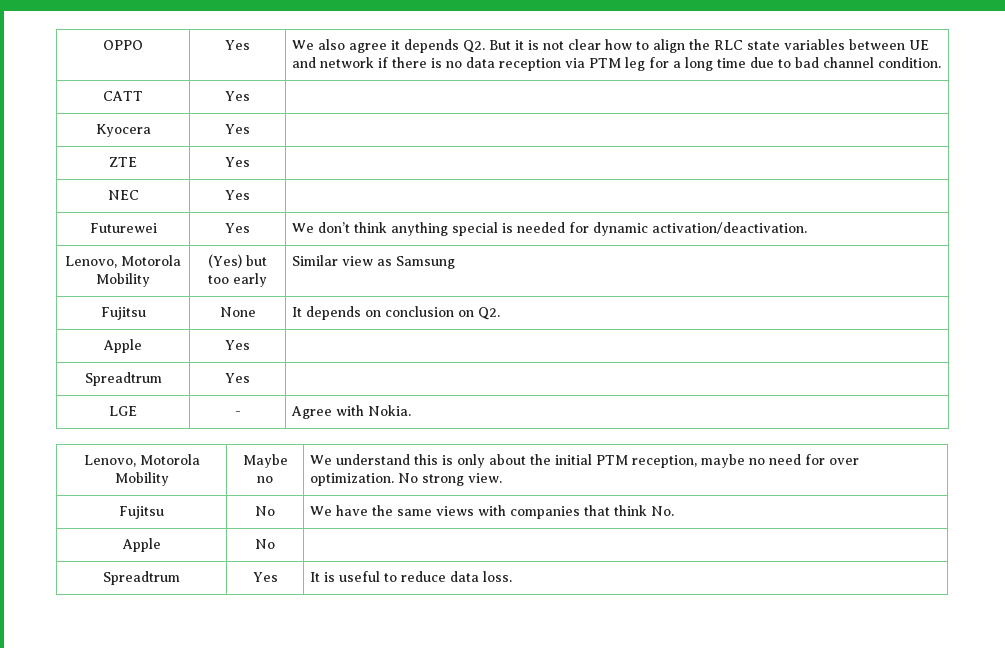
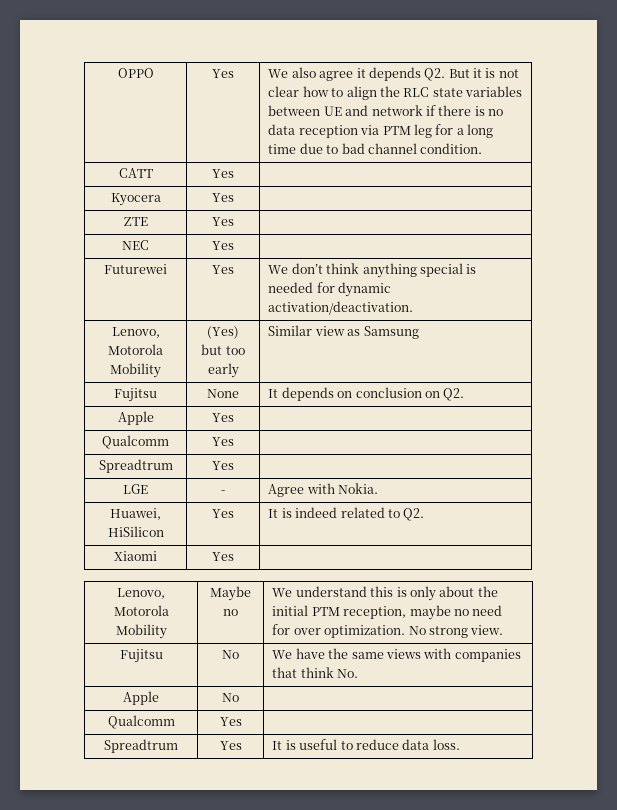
  Apple | Yes |
+ Qualcomm | Yes |
+ Huawei, HiSilicon | Yes | It is indeed related to Q2.
+ Xiaomi | Yes |
  Apple | No |
+ Qualcomm | Yes |

